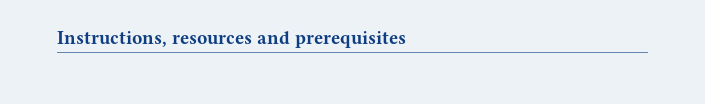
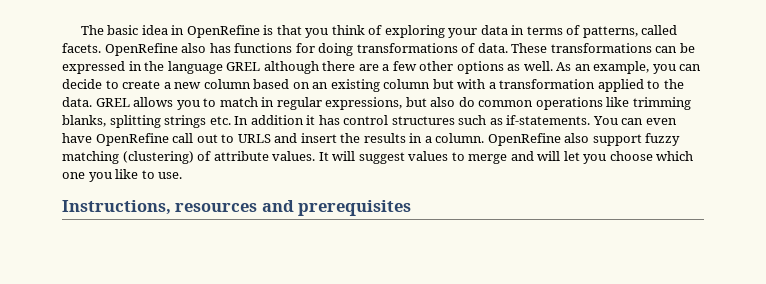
+ The basic idea in OpenRefine is that you think of exploring your data in terms of patterns, called facets. OpenRefine also has functions for doing transformations of data. These transformations can be expressed in the language GREL although there are a few other options as well. As an example, you can decide to create a new column based on an existing column but with a transformation applied to the data. GREL allows you to match in regular expressions, but also do common operations like trimming blanks, splitting strings etc. In addition it has control structures such as if-statements. You can even have OpenRefine call out to URLS and insert the results in a column. OpenRefine also support fuzzy matching (clustering) of attribute values. It will suggest values to merge and will let you choose which one you like to use.

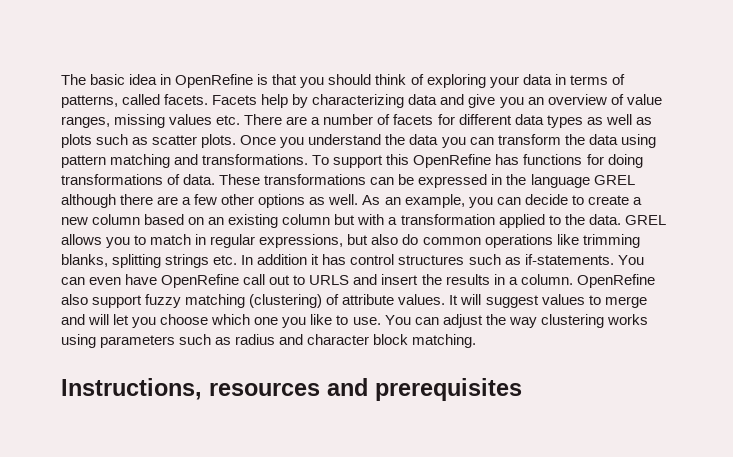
- The basic idea in OpenRefine is that you think of exploring your data in terms of patterns, called facets.
+ The basic idea in OpenRefine is that you should think of exploring your data in terms of patterns, called facets.
- OpenRefine also has functions for doing transformations of data.
+ Facets help by characterizing data and give you an overview of value ranges, missing values etc. There are a number of facets for different data types as well as plots such as scatter plots. Once you understand the data you can transform the data using pattern matching and transformations. To support this OpenRefine has functions for doing transformations of data.
+ You can adjust the way clustering works using parameters such as radius and character block matching.

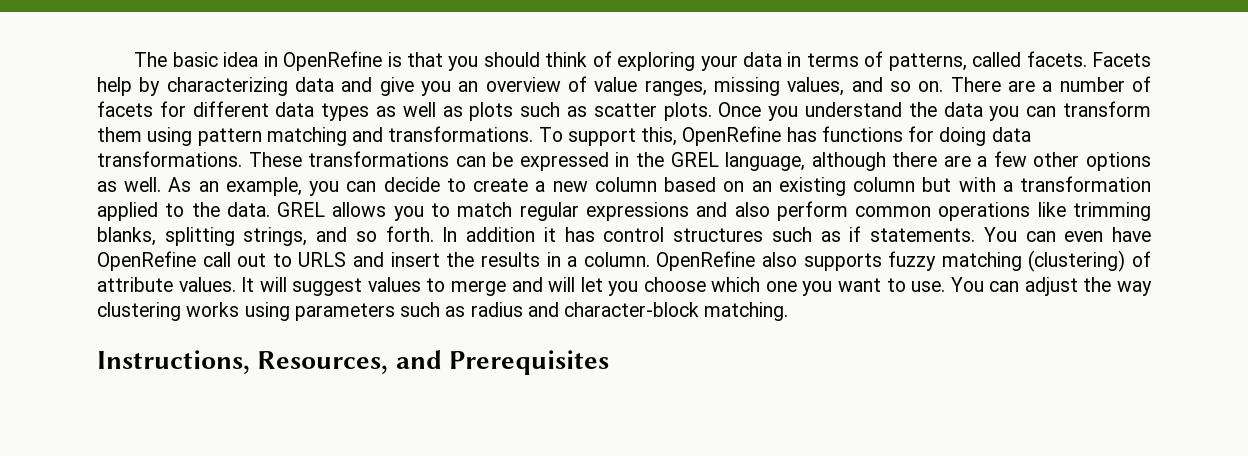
- Facets help by characterizing data and give you an overview of value ranges, missing values etc. There are a number of facets for different data types as well as plots such as scatter plots.
+ Facets help by characterizing data and give you an overview of value ranges, missing values, and so on. There are a number of facets for different data types as well as plots such as scatter plots.
- Once you understand the data you can transform the data using pattern matching and transformations.
+ Once you understand the data you can transform them using pattern matching and transformations.
- To support this OpenRefine has functions for doing transformations of data.
+ To support this, OpenRefine has functions for doing data transformations.
- These transformations can be expressed in the language GREL although there are a few other options as well.
+ These transformations can be expressed in the GREL language, although there are a few other options as well.
- GREL allows you to match in regular expressions, but also do common operations like trimming blanks, splitting strings etc. In addition it has control structures such as if-statements.
+ GREL allows you to match regular expressions and also perform common operations like trimming blanks, splitting strings, and so forth. In addition it has control structures such as if statements.
- OpenRefine also support fuzzy matching (clustering) of attribute values.
+ OpenRefine also supports fuzzy matching (clustering) of attribute values.
- It will suggest values to merge and will let you choose which one you like to use.
+ It will suggest values to merge and will let you choose which one you want to use.
- You can adjust the way clustering works using parameters such as radius and character block matching.
+ You can adjust the way clustering works using parameters such as radius and character-block matching.
- Instructions, resources and prerequisites
+ Instructions, Resources, and Prerequisites

